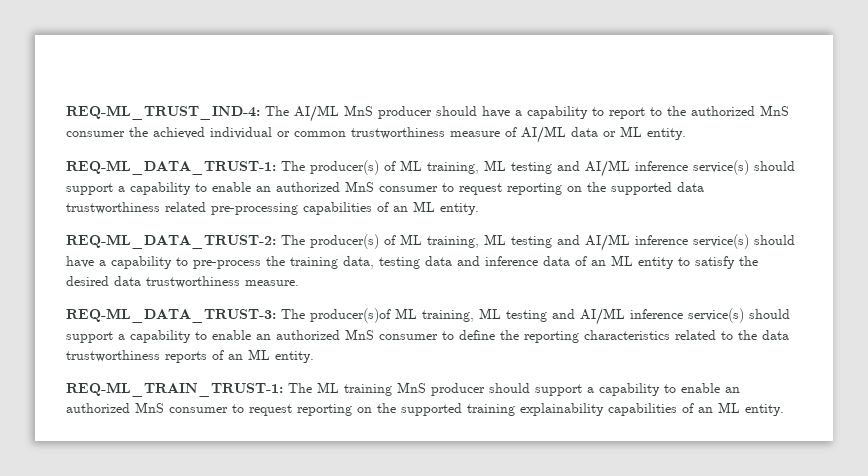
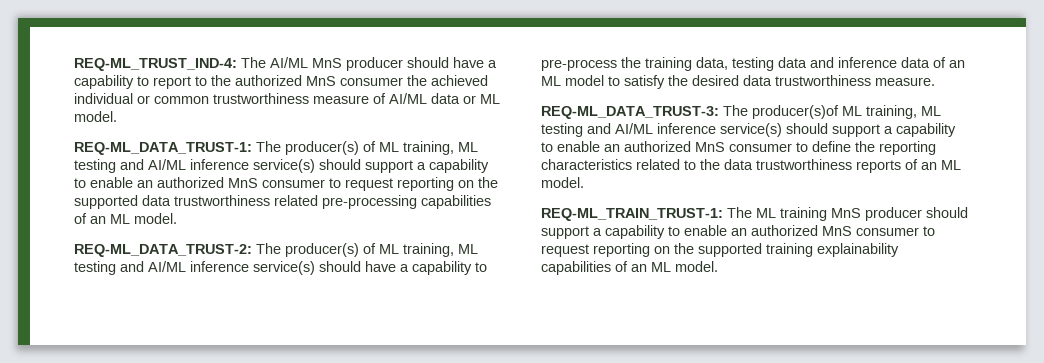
- REQ-ML_TRUST_IND-4: The AI/ML MnS producer should have a capability to report to the authorized MnS consumer the achieved individual or common trustworthiness measure of AI/ML data or ML entity.
+ REQ-ML_TRUST_IND-4: The AI/ML MnS producer should have a capability to report to the authorized MnS consumer the achieved individual or common trustworthiness measure of AI/ML data or ML model.
- REQ-ML_DATA_TRUST-1: The producer(s) of ML training, ML testing and AI/ML inference service(s) should support a capability to enable an authorized MnS consumer to request reporting on the supported data trustworthiness related pre-processing capabilities of an ML entity.
+ REQ-ML_DATA_TRUST-1: The producer(s) of ML training, ML testing and AI/ML inference service(s) should support a capability to enable an authorized MnS consumer to request reporting on the supported data trustworthiness related pre-processing capabilities of an ML model.
- REQ-ML_DATA_TRUST-2: The producer(s) of ML training, ML testing and AI/ML inference service(s) should have a capability to pre-process the training data, testing data and inference data of an ML entity to satisfy the desired data trustworthiness measure.
+ REQ-ML_DATA_TRUST-2: The producer(s) of ML training, ML testing and AI/ML inference service(s) should have a capability to pre-process the training data, testing data and inference data of an ML model to satisfy the desired data trustworthiness measure.
- REQ-ML_DATA_TRUST-3: The producer(s)of ML training, ML testing and AI/ML inference service(s) should support a capability to enable an authorized MnS consumer to define the reporting characteristics related to the data trustworthiness reports of an ML entity.
+ REQ-ML_DATA_TRUST-3: The producer(s)of ML training, ML testing and AI/ML inference service(s) should support a capability to enable an authorized MnS consumer to define the reporting characteristics related to the data trustworthiness reports of an ML model.
- REQ-ML_TRAIN_TRUST-1: The ML training MnS producer should support a capability to enable an authorized MnS consumer to request reporting on the supported training explainability capabilities of an ML entity.
+ REQ-ML_TRAIN_TRUST-1: The ML training MnS producer should support a capability to enable an authorized MnS consumer to request reporting on the supported training explainability capabilities of an ML model.

